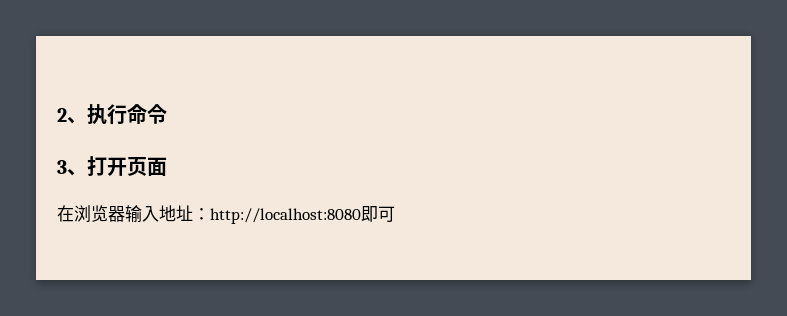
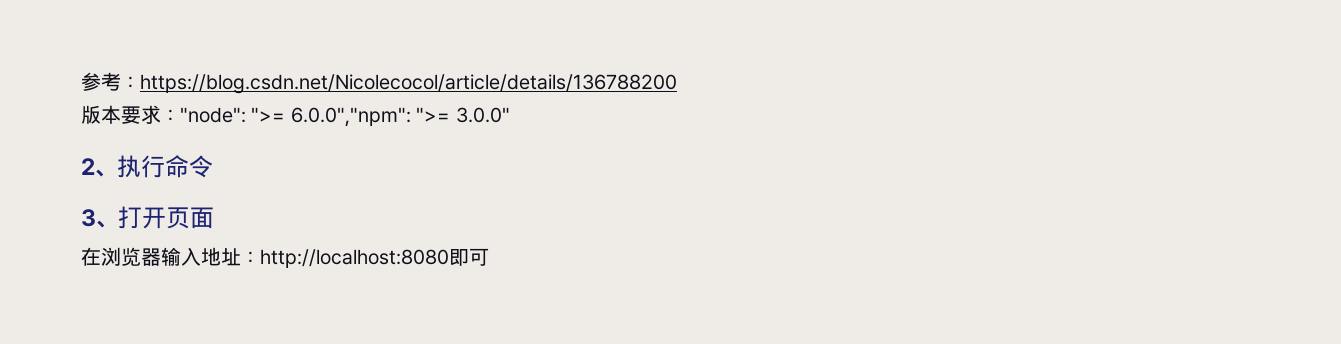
+ 参考：https://blog.csdn.net/Nicolecocol/article/details/136788200
+ 版本要求："node": ">= 6.0.0","npm": ">= 3.0.0"

